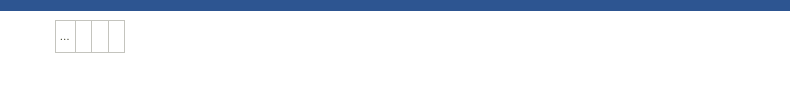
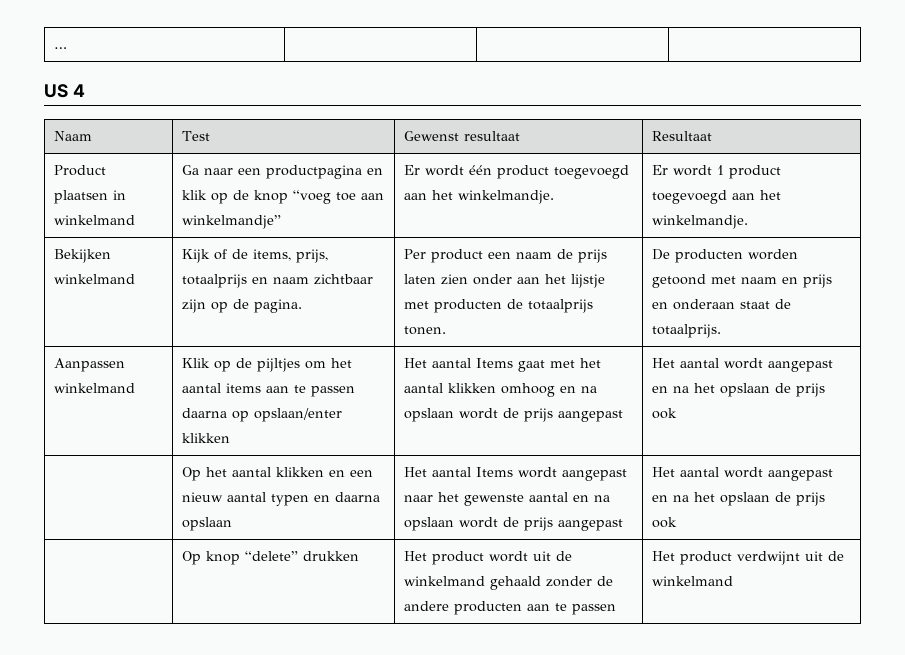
+ US 4
+ Naam | Test | Gewenst resultaat | Resultaat
+ Product plaatsen in winkelmand | Ga naar een productpagina en klik op de knop “voeg toe aan winkelmandje” | Er wordt één product toegevoegd aan het winkelmandje. | Er wordt 1 product toegevoegd aan het winkelmandje.
+ Bekijken winkelmand | Kijk of de items, prijs, totaalprijs en naam zichtbaar zijn op de pagina. | Per product een naam de prijs laten zien onder aan het lijstje met producten de totaalprijs tonen. | De producten worden getoond met naam en prijs en onderaan staat de totaalprijs.
+ Aanpassen winkelmand | Klik op de pijltjes om het aantal items aan te passen daarna op opslaan/enter klikken | Het aantal Items gaat met het aantal klikken omhoog en na opslaan wordt de prijs aangepast | Het aantal wordt aangepast en na het opslaan de prijs ook
+ | Op het aantal klikken en een nieuw aantal typen en daarna opslaan | Het aantal Items wordt aangepast naar het gewenste aantal en na opslaan wordt de prijs aangepast | Het aantal wordt aangepast en na het opslaan de prijs ook
+ | Op knop “delete” drukken | Het product wordt uit de winkelmand gehaald zonder de andere producten aan te passen | Het product verdwijnt uit de winkelmand

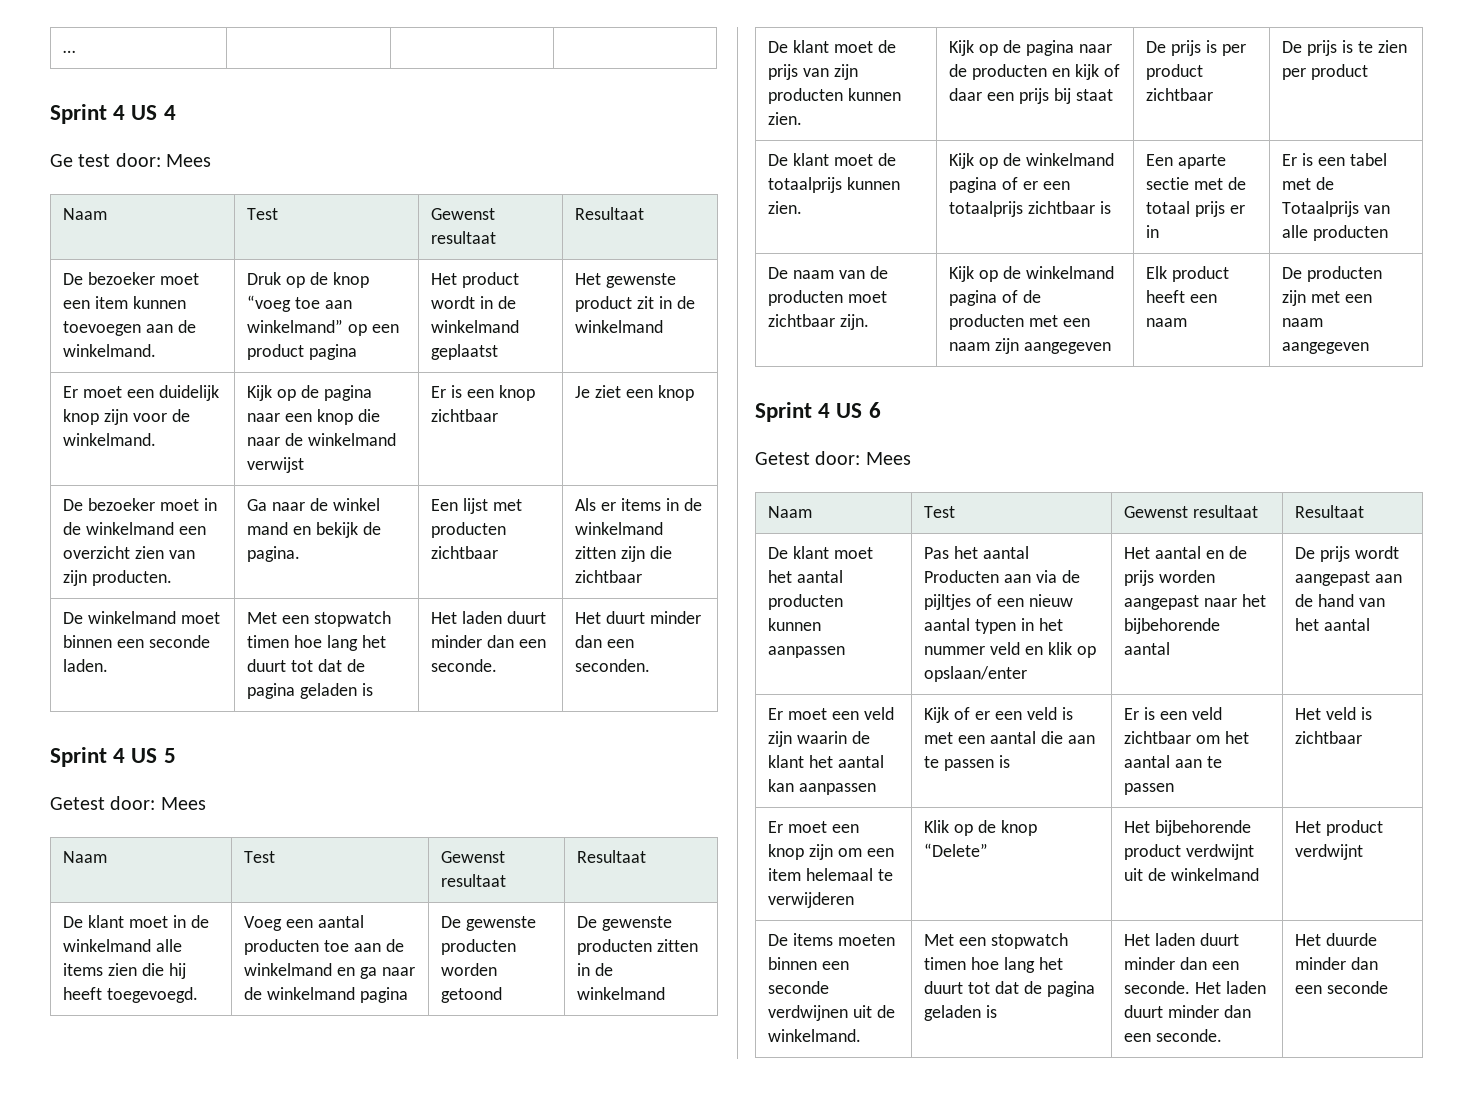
- US 4
+ Sprint 4 US 4
+ Ge test door: Mees
  Naam | Test | Gewenst resultaat | Resultaat
- Product plaatsen in winkelmand | Ga naar een productpagina en klik op de knop “voeg toe aan winkelmandje” | Er wordt één product toegevoegd aan het winkelmandje. | Er wordt 1 product toegevoegd aan het winkelmandje.
- Bekijken winkelmand | Kijk of de items, prijs, totaalprijs en naam zichtbaar zijn op de pagina. | Per product een naam de prijs laten zien onder aan het lijstje met producten de totaalprijs tonen. | De producten worden getoond met naam en prijs en onderaan staat de totaalprijs.
- Aanpassen winkelmand | Klik op de pijltjes om het aantal items aan te passen daarna op opslaan/enter klikken | Het aantal Items gaat met het aantal klikken omhoog en na opslaan wordt de prijs aangepast | Het aantal wordt aangepast en na het opslaan de prijs ook
- | Op het aantal klikken en een nieuw aantal typen en daarna opslaan | Het aantal Items wordt aangepast naar het gewenste aantal en na opslaan wordt de prijs aangepast | Het aantal wordt aangepast en na het opslaan de prijs ook
- | Op knop “delete” drukken | Het product wordt uit de winkelmand gehaald zonder de andere producten aan te passen | Het product verdwijnt uit de winkelmand
+ De bezoeker moet een item kunnen toevoegen aan de winkelmand. | Druk op de knop “voeg toe aan winkelmand” op een product pagina | Het product wordt in de winkelmand geplaatst | Het gewenste product zit in de winkelmand
+ Er moet een duidelijk knop zijn voor de winkelmand. | Kijk op de pagina naar een knop die naar de winkelmand verwijst | Er is een knop zichtbaar | Je ziet een knop
+ De bezoeker moet in de winkelmand een overzicht zien van zijn producten. | Ga naar de winkel mand en bekijk de pagina. | Een lijst met producten zichtbaar | Als er items in de winkelmand zitten zijn die zichtbaar
+ De winkelmand moet binnen een seconde laden. | Met een stopwatch timen hoe lang het duurt tot dat de pagina geladen is | Het laden duurt minder dan een seconde. | Het duurt minder dan een seconden.
+ Sprint 4 US 5
+ Getest door: Mees
+ Naam | Test | Gewenst resultaat | Resultaat
+ De klant moet in de winkelmand alle items zien die hij heeft toegevoegd. | Voeg een aantal producten toe aan de winkelmand en ga naar de winkelmand pagina | De gewenste producten worden getoond | De gewenste producten zitten in de winkelmand
+ De klant moet de prijs van zijn producten kunnen zien. | Kijk op de pagina naar de producten en kijk of daar een prijs bij staat | De prijs is per product zichtbaar | De prijs is te zien per product
+ De klant moet de totaalprijs kunnen zien. | Kijk op de winkelmand pagina of er een totaalprijs zichtbaar is | Een aparte sectie met de totaal prijs er in | Er is een tabel met de Totaalprijs van alle producten
+ De naam van de producten moet zichtbaar zijn. | Kijk op de winkelmand pagina of de producten met een naam zijn aangegeven | Elk product heeft een naam | De producten zijn met een naam aangegeven
+ Sprint 4 US 6
+ Getest door: Mees
+ Naam | Test | Gewenst resultaat | Resultaat
+ De klant moet het aantal producten kunnen aanpassen | Pas het aantal Producten aan via de pijltjes of een nieuw aantal typen in het nummer veld en klik op opslaan/enter | Het aantal en de prijs worden aangepast naar het bijbehorende aantal | De prijs wordt aangepast aan de hand van het aantal
+ Er moet een veld zijn waarin de klant het aantal kan aanpassen | Kijk of er een veld is met een aantal die aan te passen is | Er is een veld zichtbaar om het aantal aan te passen | Het veld is zichtbaar
+ Er moet een knop zijn om een item helemaal te verwijderen | Klik op de knop “Delete” | Het bijbehorende product verdwijnt uit de winkelmand | Het product verdwijnt
+ De items moeten binnen een seconde verdwijnen uit de winkelmand. | Met een stopwatch timen hoe lang het duurt tot dat de pagina geladen is | Het laden duurt minder dan een seconde. Het laden duurt minder dan een seconde. | Het duurde minder dan een seconde

